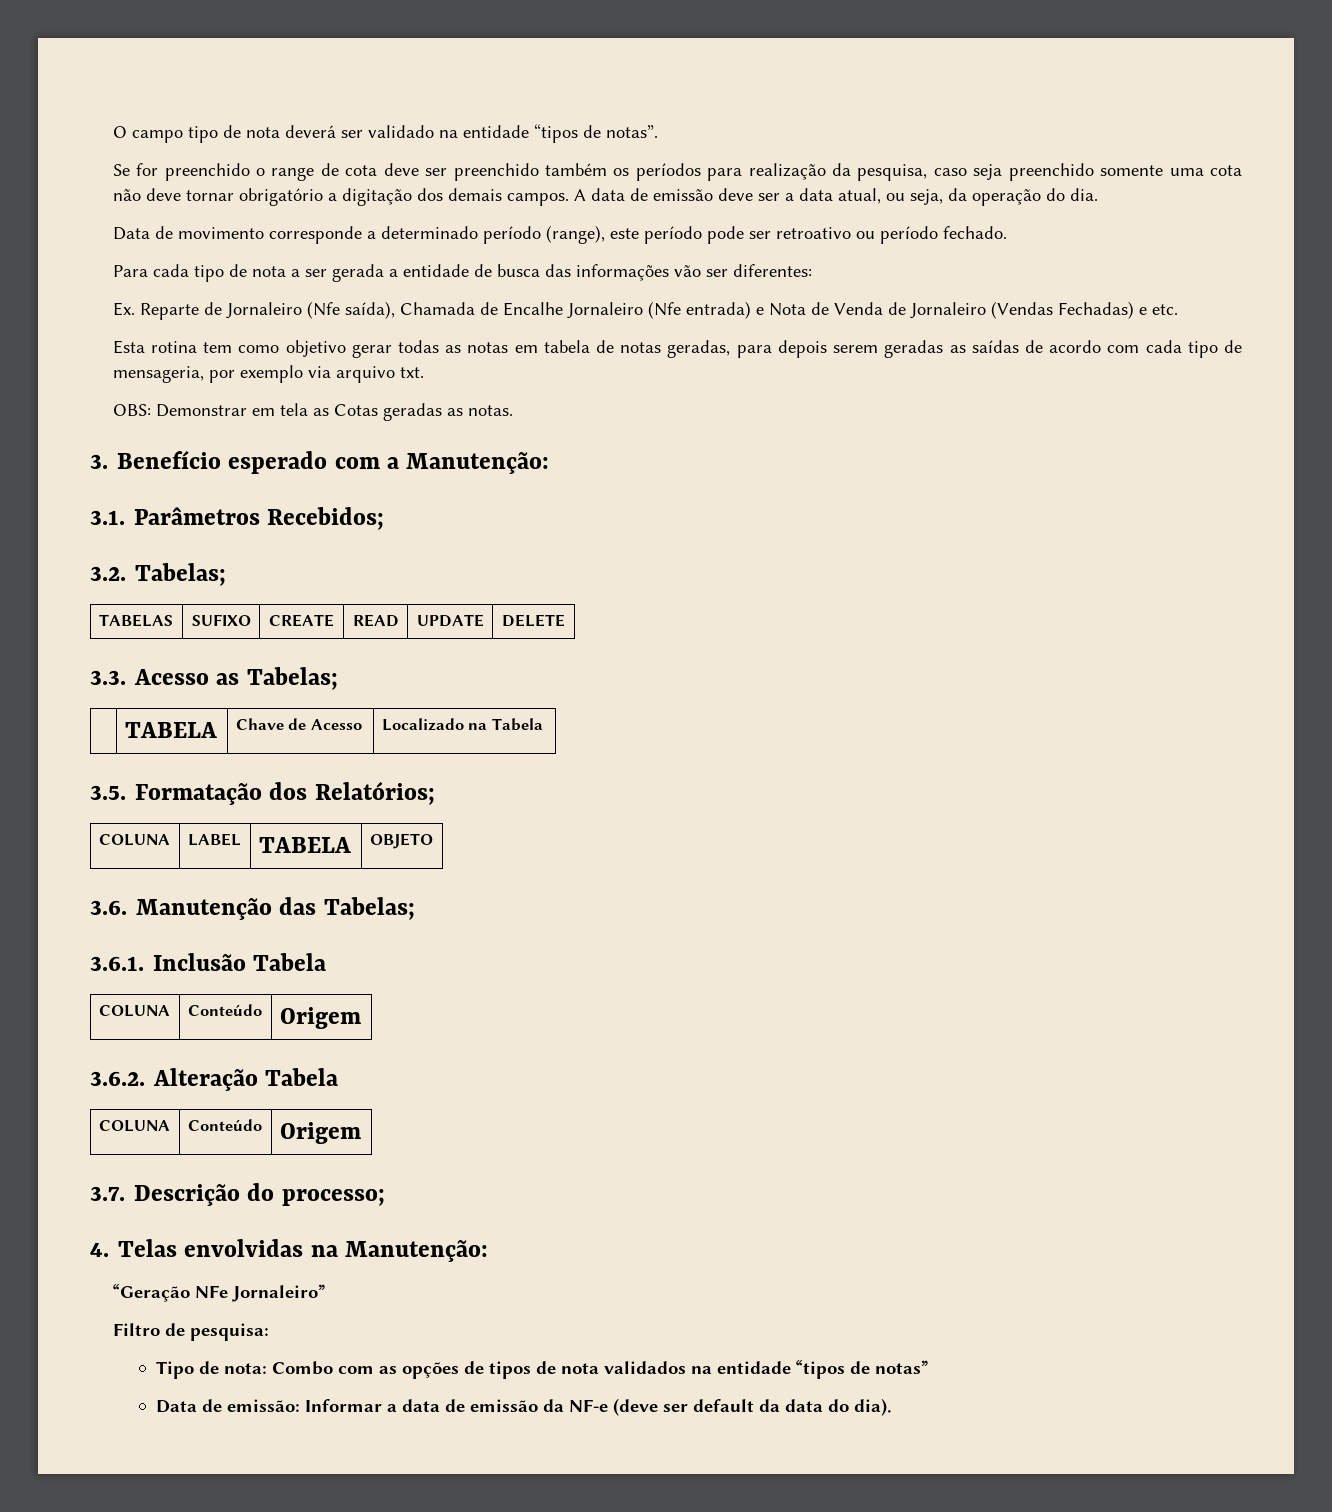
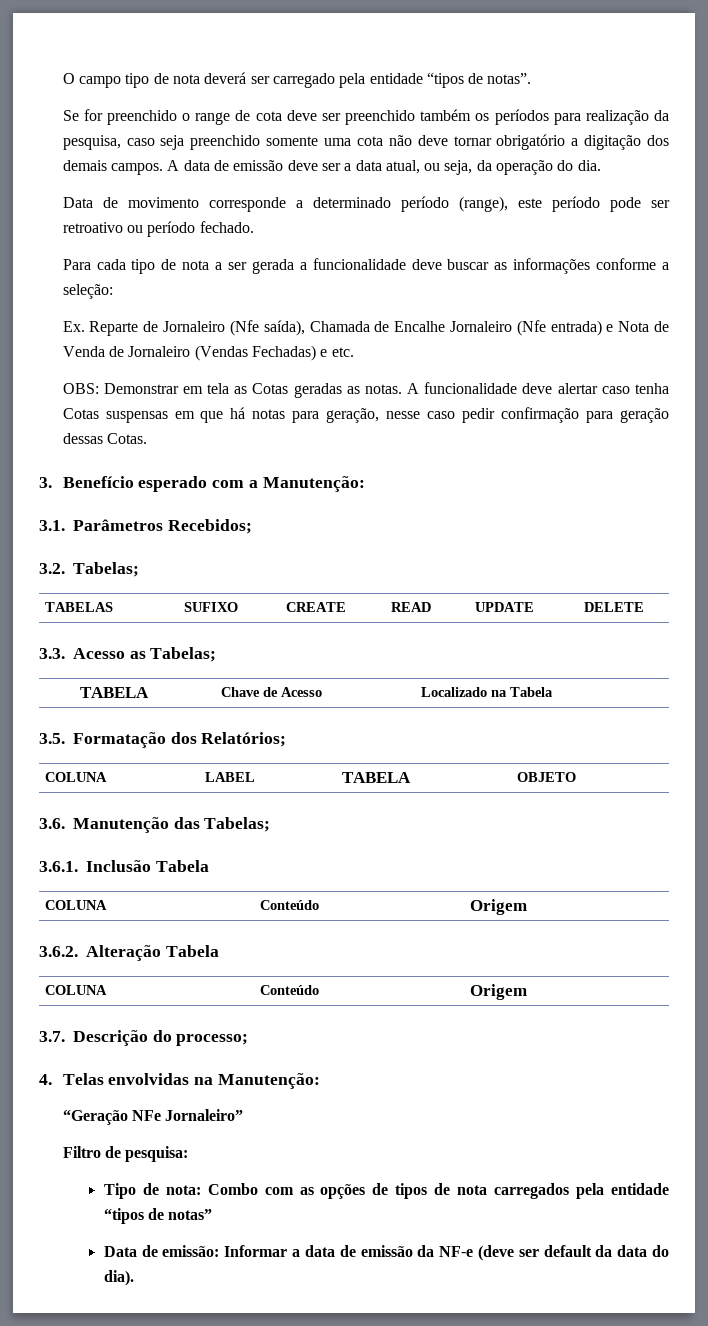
- O campo tipo de nota deverá ser validado na entidade “tipos de notas”.
+ O campo tipo de nota deverá ser carregado pela entidade “tipos de notas”.
- Para cada tipo de nota a ser gerada a entidade de busca das informações vão ser diferentes:
+ Para cada tipo de nota a ser gerada a funcionalidade deve buscar as informações conforme a seleção:
- Esta rotina tem como objetivo gerar todas as notas em tabela de notas geradas, para depois serem geradas as saídas de acordo com cada tipo de mensageria, por exemplo via arquivo txt.
+ A funcionalidade deve alertar caso tenha Cotas suspensas em que há notas para geração, nesse caso pedir confirmação para geração dessas Cotas.
- Tipo de nota: Combo com as opções de tipos de nota validados na entidade “tipos de notas”
+ Tipo de nota: Combo com as opções de tipos de nota carregados pela entidade “tipos de notas”

